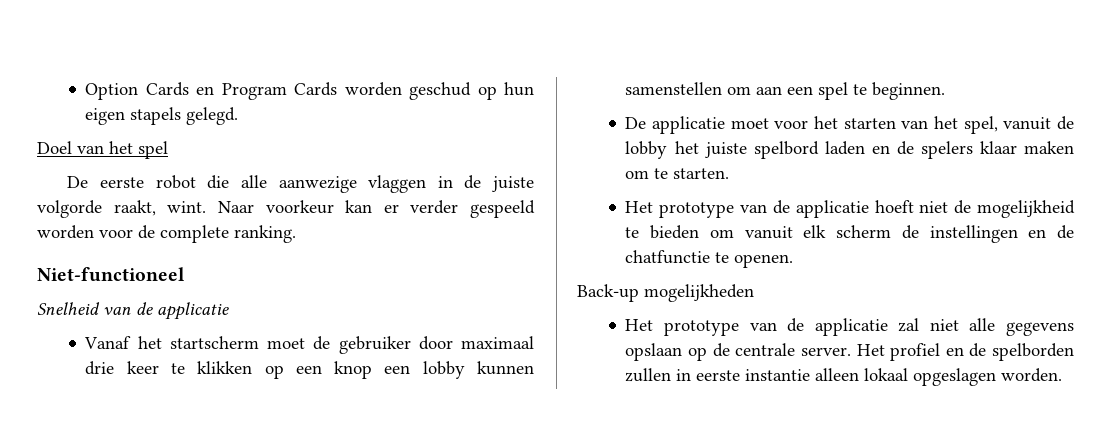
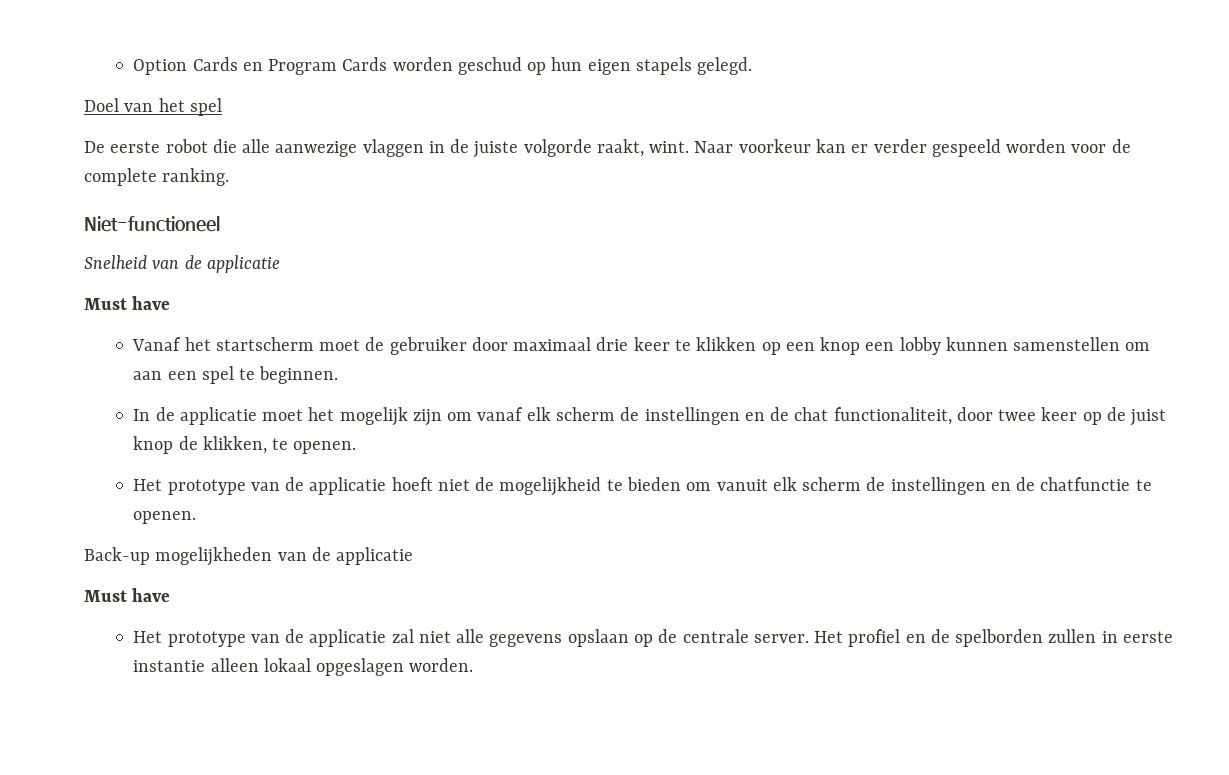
  Snelheid van de applicatie
+ Must have
- De applicatie moet voor het starten van het spel, vanuit de lobby het juiste spelbord laden en de spelers klaar maken om te starten.
+ In de applicatie moet het mogelijk zijn om vanaf elk scherm de instellingen en de chat functionaliteit, door twee keer op de juist knop de klikken, te openen.
- Back-up mogelijkheden
+ Back-up mogelijkheden van de applicatie
+ Must have

